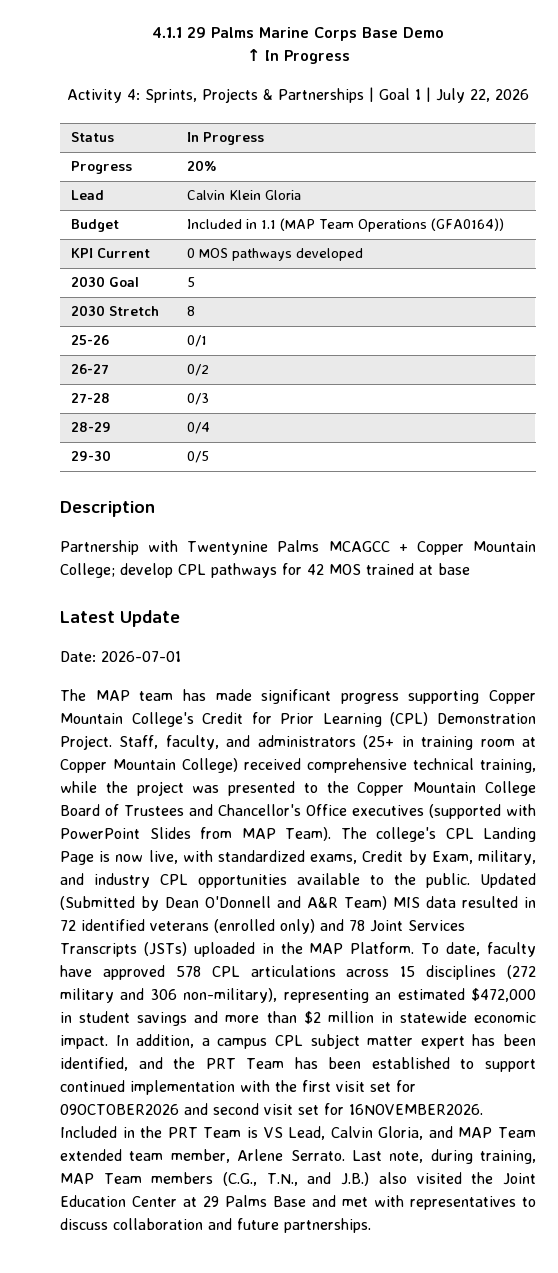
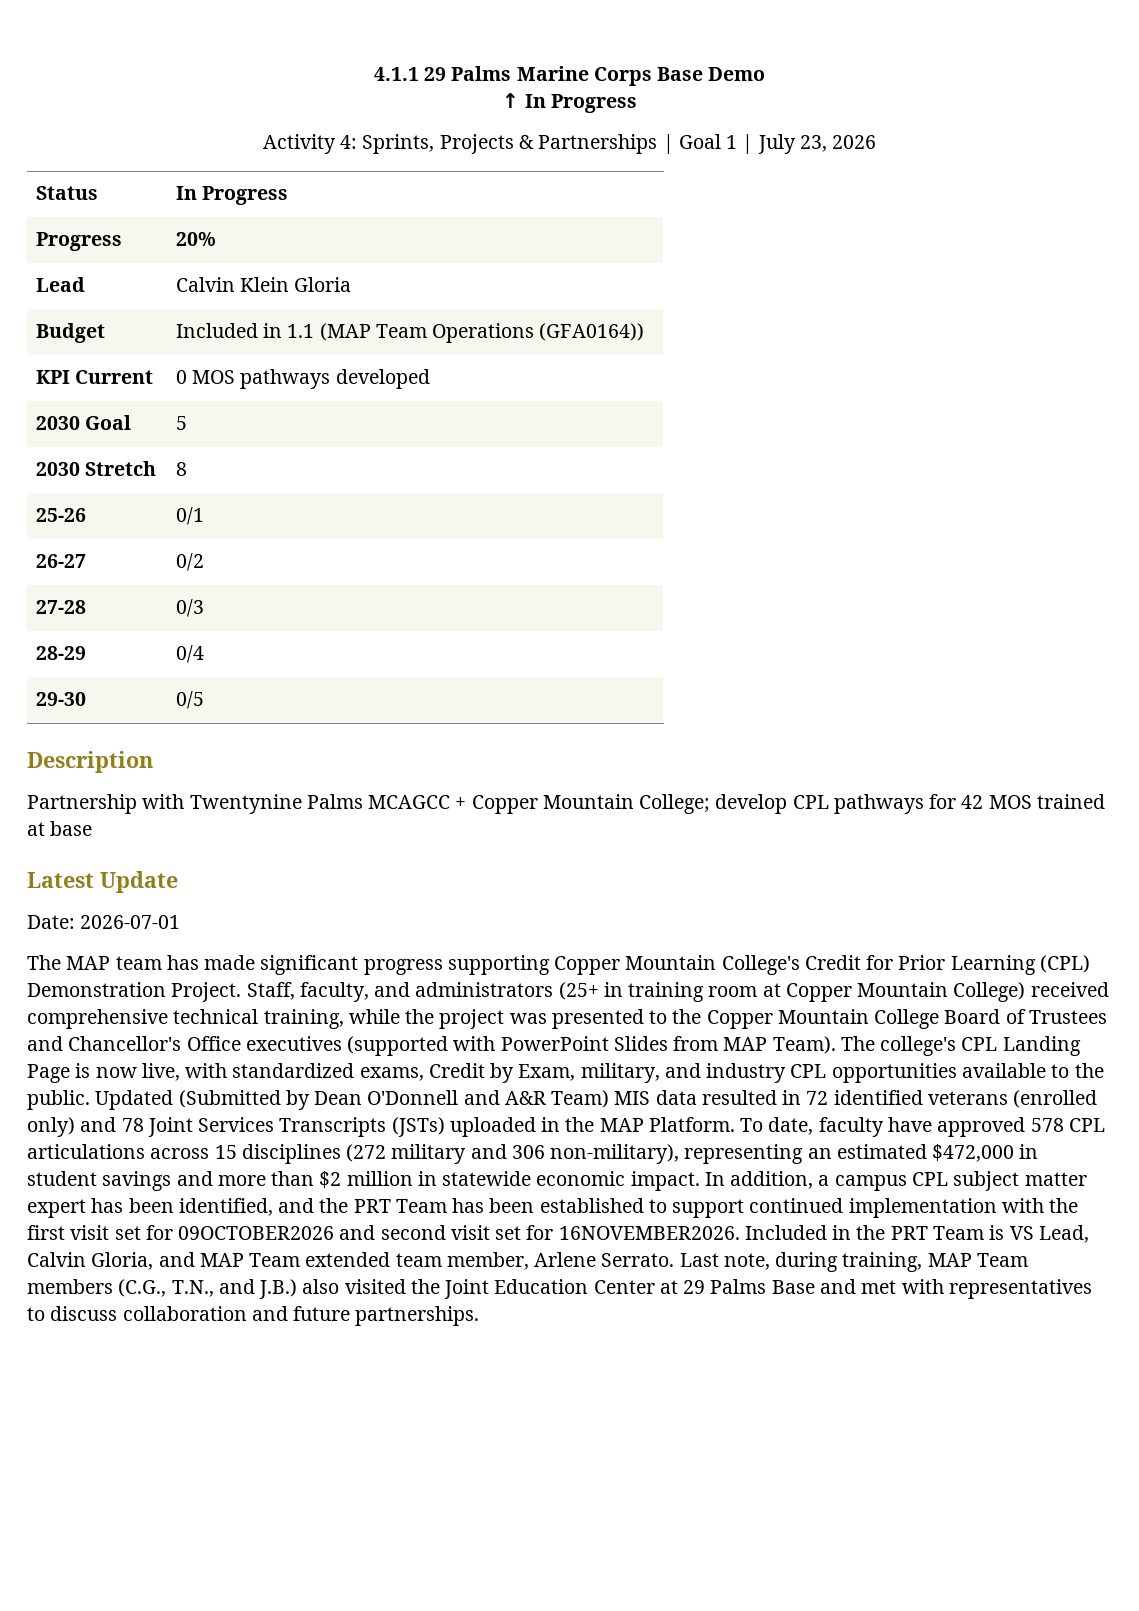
- Activity 4: Sprints, Projects & Partnerships | Goal 1 | July 22, 2026
+ Activity 4: Sprints, Projects & Partnerships | Goal 1 | July 23, 2026

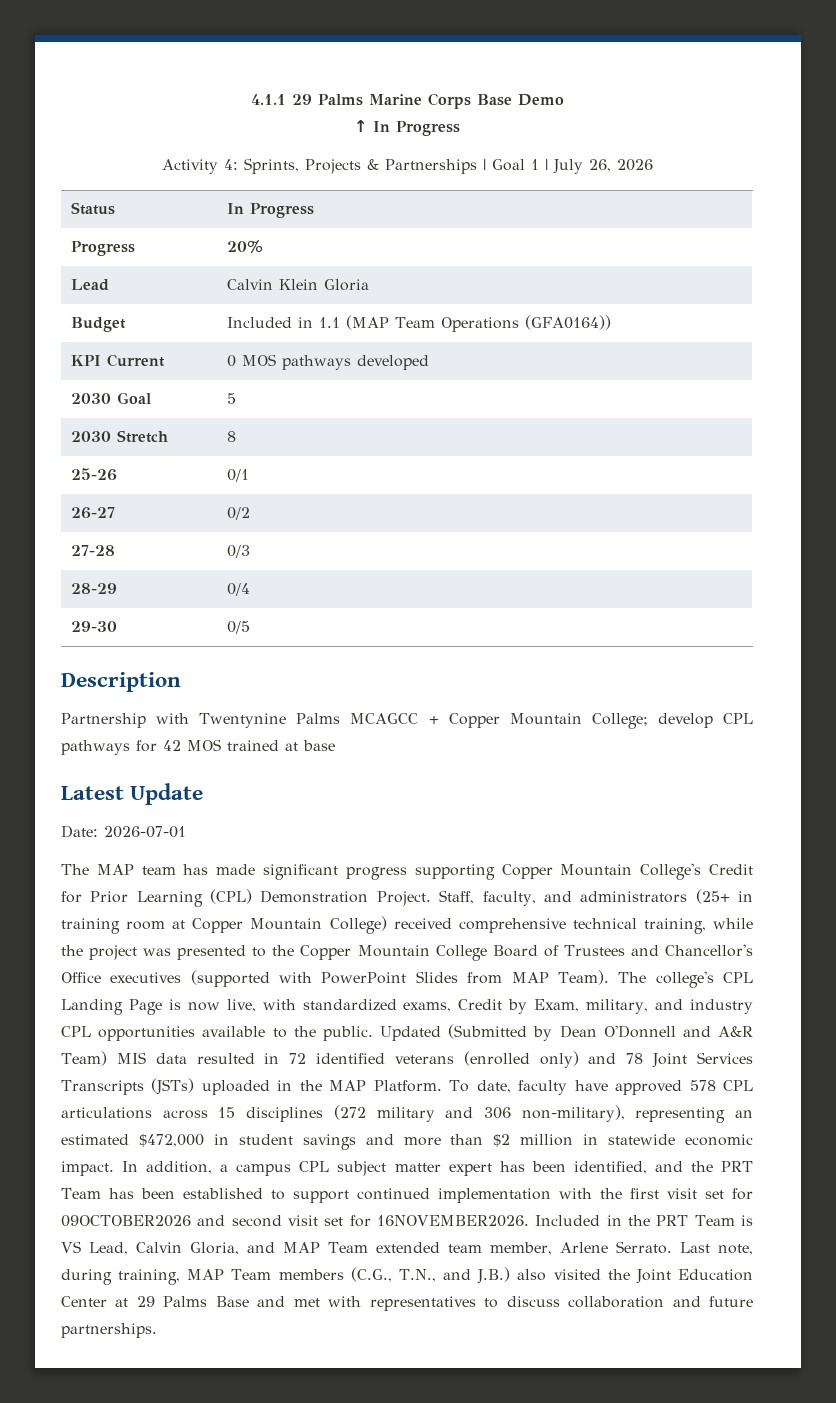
- Activity 4: Sprints, Projects & Partnerships | Goal 1 | July 23, 2026
+ Activity 4: Sprints, Projects & Partnerships | Goal 1 | July 26, 2026

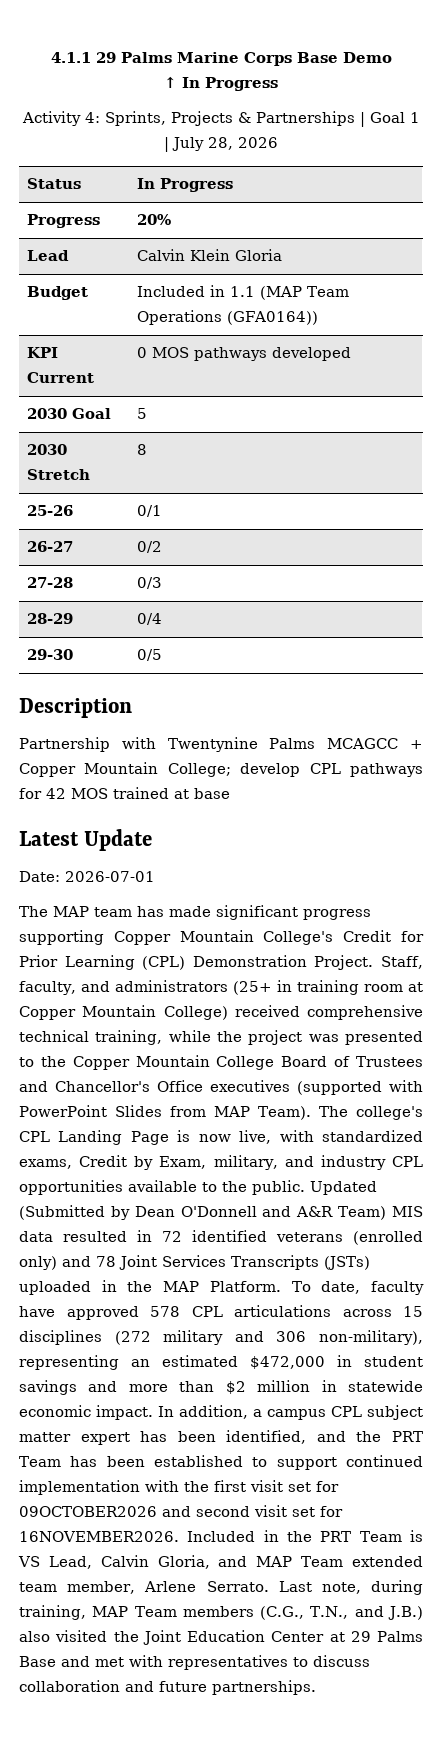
- Activity 4: Sprints, Projects & Partnerships | Goal 1 | July 26, 2026
+ Activity 4: Sprints, Projects & Partnerships | Goal 1 | July 28, 2026

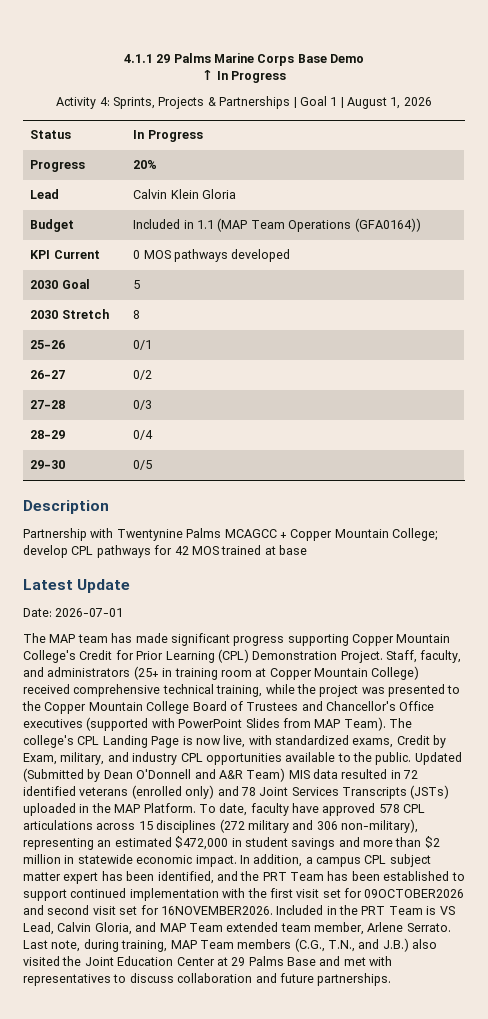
- Activity 4: Sprints, Projects & Partnerships | Goal 1 | July 28, 2026
+ Activity 4: Sprints, Projects & Partnerships | Goal 1 | August 1, 2026

